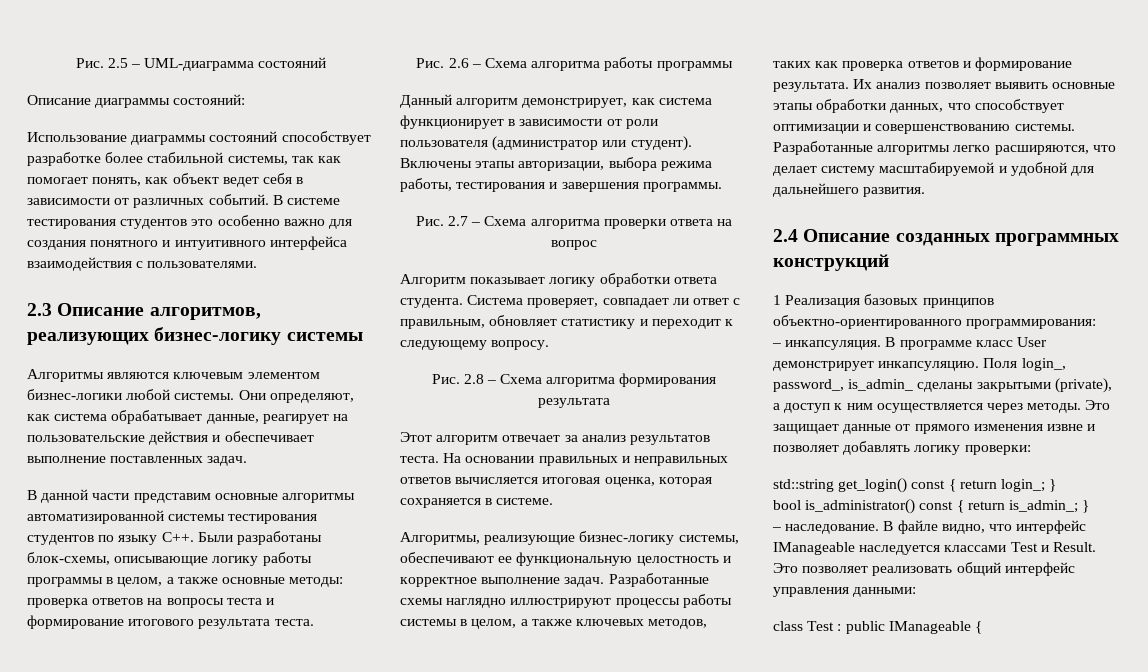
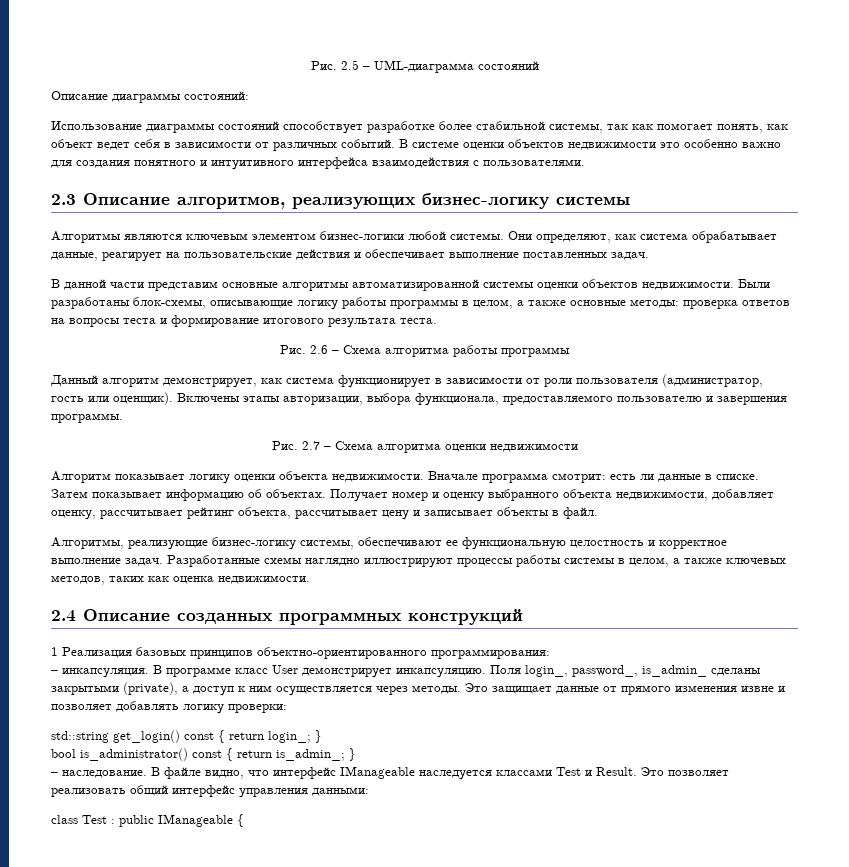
- В системе тестирования студентов это особенно важно для создания понятного и интуитивного интерфейса взаимодействия с пользователями.
+ В системе оценки объектов недвижимости это особенно важно для создания понятного и интуитивного интерфейса взаимодействия с пользователями.
- В данной части представим основные алгоритмы автоматизированной системы тестирования студентов по языку C++. Были разработаны блок-схемы, описывающие логику работы программы в целом, а также основные методы: проверка ответов на вопросы теста и формирование итогового результата теста.
+ В данной части представим основные алгоритмы автоматизированной системы оценки объектов недвижимости. Были разработаны блок-схемы, описывающие логику работы программы в целом, а также основные методы: проверка ответов на вопросы теста и формирование итогового результата теста.
- Данный алгоритм демонстрирует, как система функционирует в зависимости от роли пользователя (администратор или студент).
+ Данный алгоритм демонстрирует, как система функционирует в зависимости от роли пользователя (администратор, гость или оценщик).
- Включены этапы авторизации, выбора режима работы, тестирования и завершения программы.
+ Включены этапы авторизации, выбора функционала, предоставляемого пользователю и завершения программы.
- Рис. 2.7 – Схема алгоритма проверки ответа на вопрос
+ Рис. 2.7 – Схема алгоритма оценки недвижимости
- Алгоритм показывает логику обработки ответа студента. Система проверяет, совпадает ли ответ с правильным, обновляет статистику и переходит к следующему вопросу.
- Рис. 2.8 – Схема алгоритма формирования результата
- Этот алгоритм отвечает за анализ результатов теста. На основании правильных и неправильных ответов вычисляется итоговая оценка, которая сохраняется в системе.
+ Алгоритм показывает логику оценки объекта недвижимости. Вначале программа смотрит: есть ли данные в списке. Затем показывает информацию об объектах. Получает номер и оценку выбранного объекта недвижимости, добавляет оценку, рассчитывает рейтинг объекта, рассчитывает цену и записывает объекты в файл.
- Разработанные схемы наглядно иллюстрируют процессы работы системы в целом, а также ключевых методов, таких как проверка ответов и формирование результата. Их анализ позволяет выявить основные этапы обработки данных, что способствует оптимизации и совершенствованию системы. Разработанные алгоритмы легко расширяются, что делает систему масштабируемой и удобной для дальнейшего развития.
+ Разработанные схемы наглядно иллюстрируют процессы работы системы в целом, а также ключевых методов, таких как оценка недвижимости.

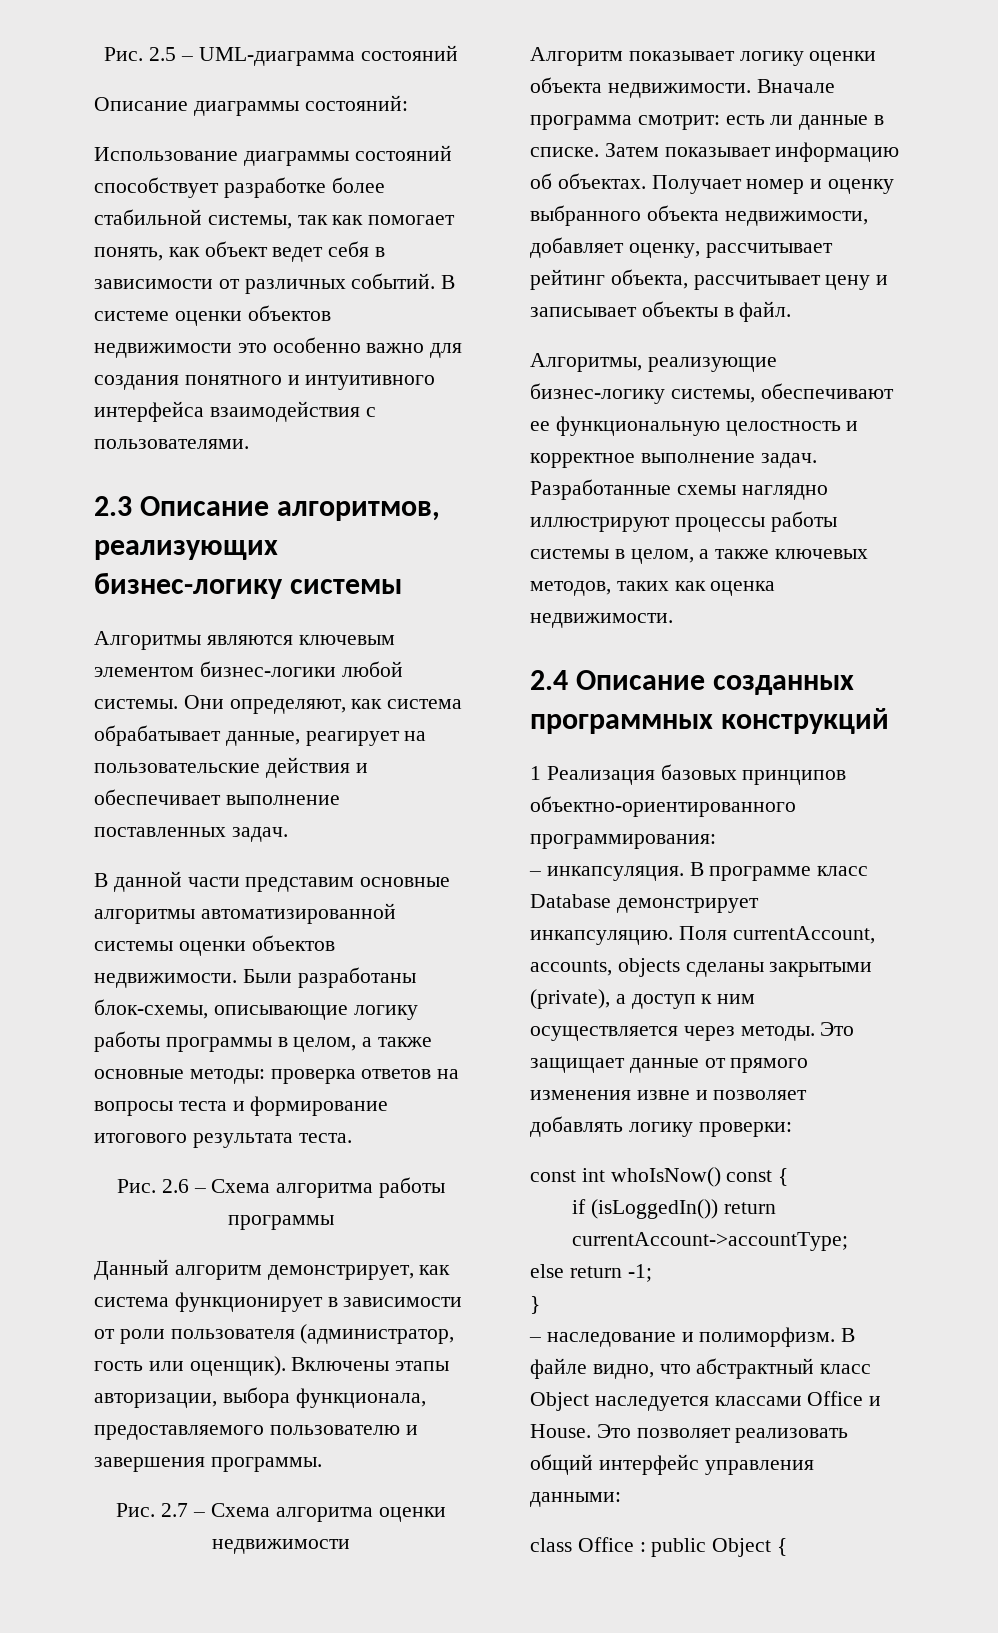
- В программе класс User демонстрирует инкапсуляцию.
+ В программе класс Database демонстрирует инкапсуляцию.
- Поля login_, password_, is_admin_ сделаны закрытыми (private), а доступ к ним осуществляется через методы.
+ Поля currentAccount, accounts, objects сделаны закрытыми (private), а доступ к ним осуществляется через методы.
- std::string get_login() const { return login_; }
- bool is_administrator() const { return is_admin_; }
+ const int whoIsNow() const {
+ if (isLoggedIn()) return currentAccount->accountType;
+ else return -1;
+ }
- – наследование.
+ – наследование и полиморфизм.
- В файле видно, что интерфейс IManageable наследуется классами Test и Result.
+ В файле видно, что абстрактный класс Object наследуется классами Office и House.
- class Test : public IManageable {
+ class Office : public Object {

